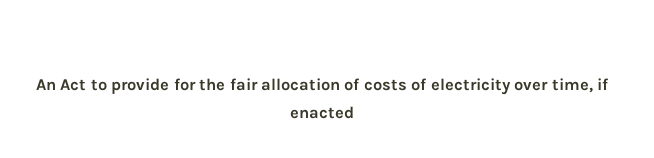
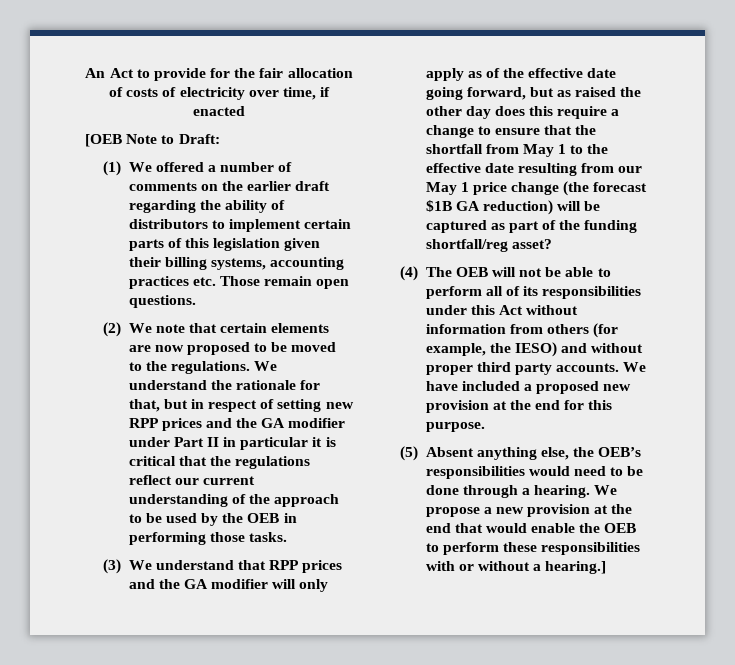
+ [OEB Note to Draft:
+ (1) We offered a number of comments on the earlier draft regarding the ability of distributors to implement certain parts of this legislation given their billing systems, accounting practices etc. Those remain open questions.
+ (2) We note that certain elements are now proposed to be moved to the regulations. We understand the rationale for that, but in respect of setting new RPP prices and the GA modifier under Part II in particular it is critical that the regulations reflect our current understanding of the approach to be used by the OEB in performing those tasks.
+ (3) We understand that RPP prices and the GA modifier will only apply as of the effective date going forward, but as raised the other day does this require a change to ensure that the shortfall from May 1 to the effective date resulting from our May 1 price change (the forecast $1B GA reduction) will be captured as part of the funding shortfall/reg asset?
+ (4) The OEB will not be able to perform all of its responsibilities under this Act without information from others (for example, the IESO) and without proper third party accounts. We have included a proposed new provision at the end for this purpose.
+ (5) Absent anything else, the OEB’s responsibilities would need to be done through a hearing. We propose a new provision at the end that would enable the OEB to perform these responsibilities with or without a hearing.]

